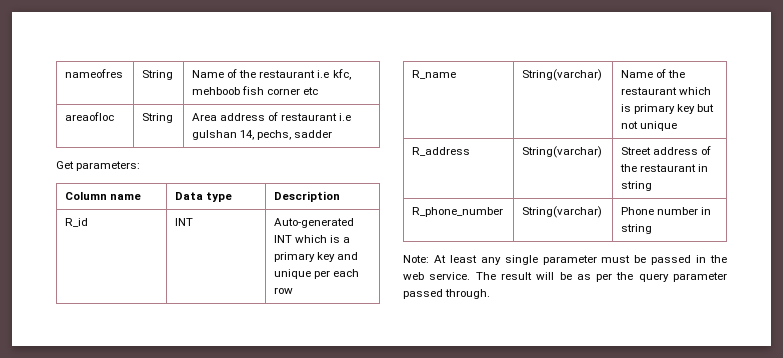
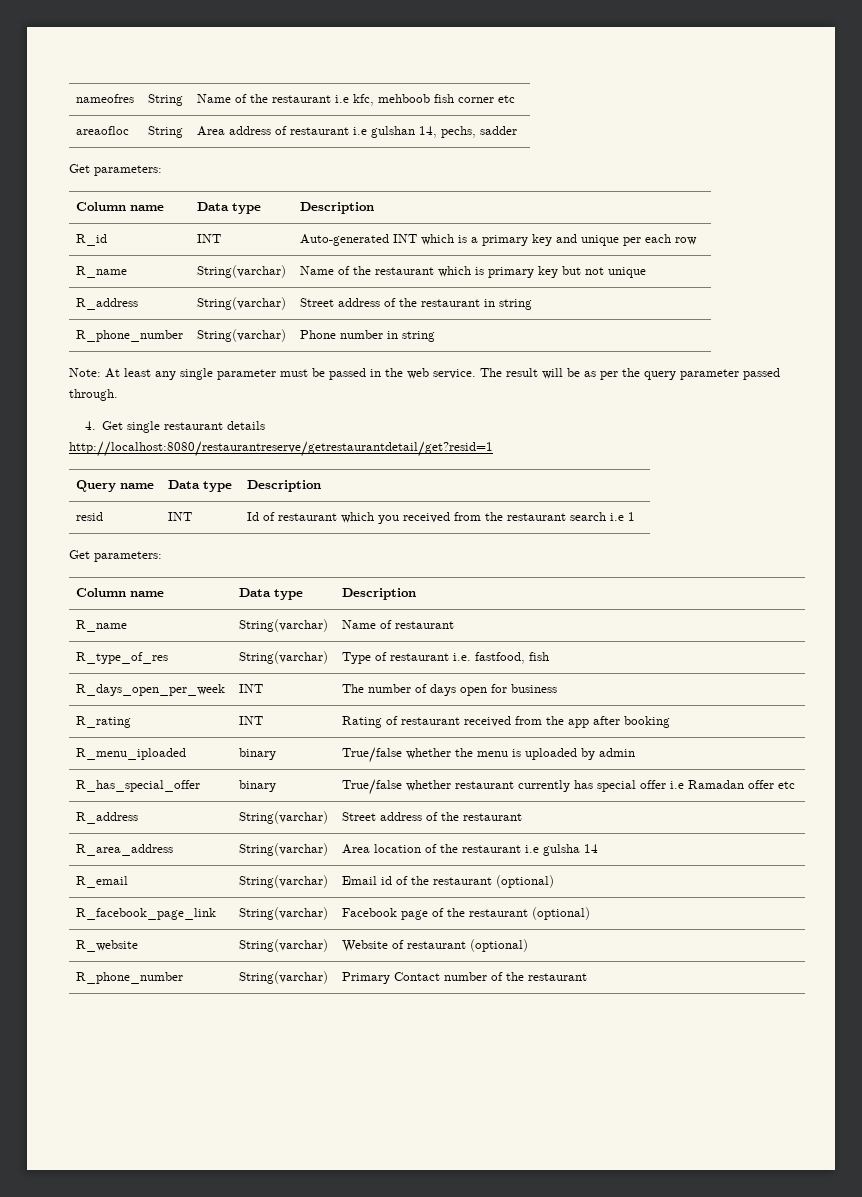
+ 4. Get single restaurant details
+ http://localhost:8080/restaurantreserve/getrestaurantdetail/get?resid=1
+ Query name | Data type | Description
+ resid | INT | Id of restaurant which you received from the restaurant search i.e 1
+ Get parameters:
+ Column name | Data type | Description
+ R_name | String(varchar) | Name of restaurant
+ R_type_of_res | String(varchar) | Type of restaurant i.e. fastfood, fish
+ R_days_open_per_week | INT | The number of days open for business
+ R_rating | INT | Rating of restaurant received from the app after booking
+ R_menu_iploaded | binary | True/false whether the menu is uploaded by admin
+ R_has_special_offer | binary | True/false whether restaurant currently has special offer i.e Ramadan offer etc
+ R_address | String(varchar) | Street address of the restaurant
+ R_area_address | String(varchar) | Area location of the restaurant i.e gulsha 14
+ R_email | String(varchar) | Email id of the restaurant (optional)
+ R_facebook_page_link | String(varchar) | Facebook page of the restaurant (optional)
+ R_website | String(varchar) | Website of restaurant (optional)
+ R_phone_number | String(varchar) | Primary Contact number of the restaurant

